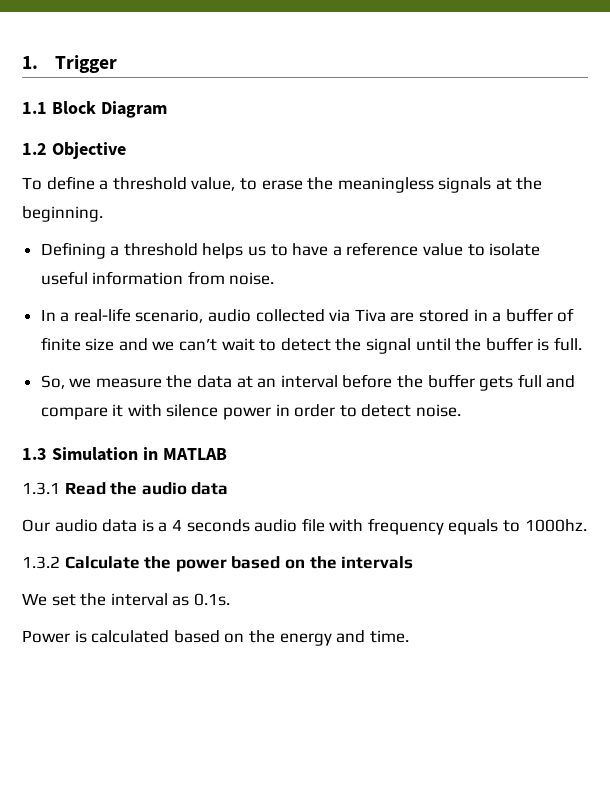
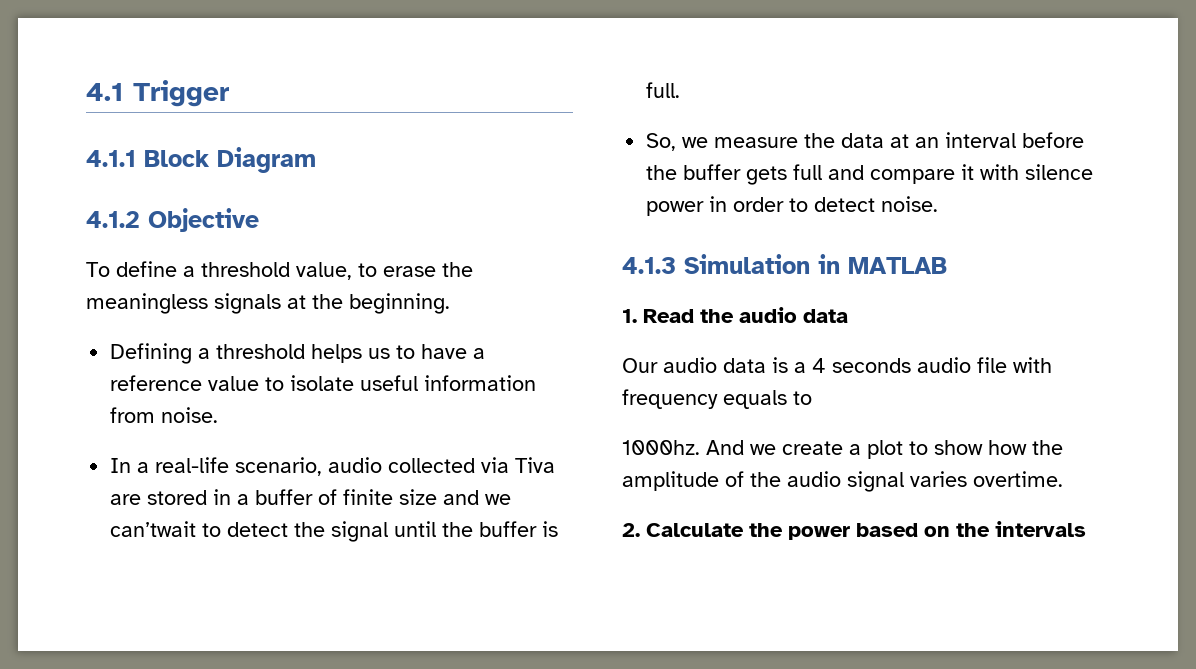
- 1. Trigger
+ 4.1 Trigger
- 1.1 Block Diagram
+ 4.1.1 Block Diagram
- 1.2 Objective
+ 4.1.2 Objective
- In a real-life scenario, audio collected via Tiva are stored in a buffer of finite size and we can’t wait to detect the signal until the buffer is full.
+ In a real-life scenario, audio collected via Tiva are stored in a buffer of finite size and we can’twait to detect the signal until the buffer is full.
- 1.3 Simulation in MATLAB
+ 4.1.3 Simulation in MATLAB
- 1.3.1 Read the audio data
+ 1. Read the audio data
- Our audio data is a 4 seconds audio file with frequency equals to 1000hz.
- 1.3.2 Calculate the power based on the intervals
+ Our audio data is a 4 seconds audio file with frequency equals to
+ 1000hz. And we create a plot to show how the amplitude of the audio signal varies overtime.
+ 2. Calculate the power based on the intervals
- We set the interval as 0.1s.
- Power is calculated based on the energy and time.

